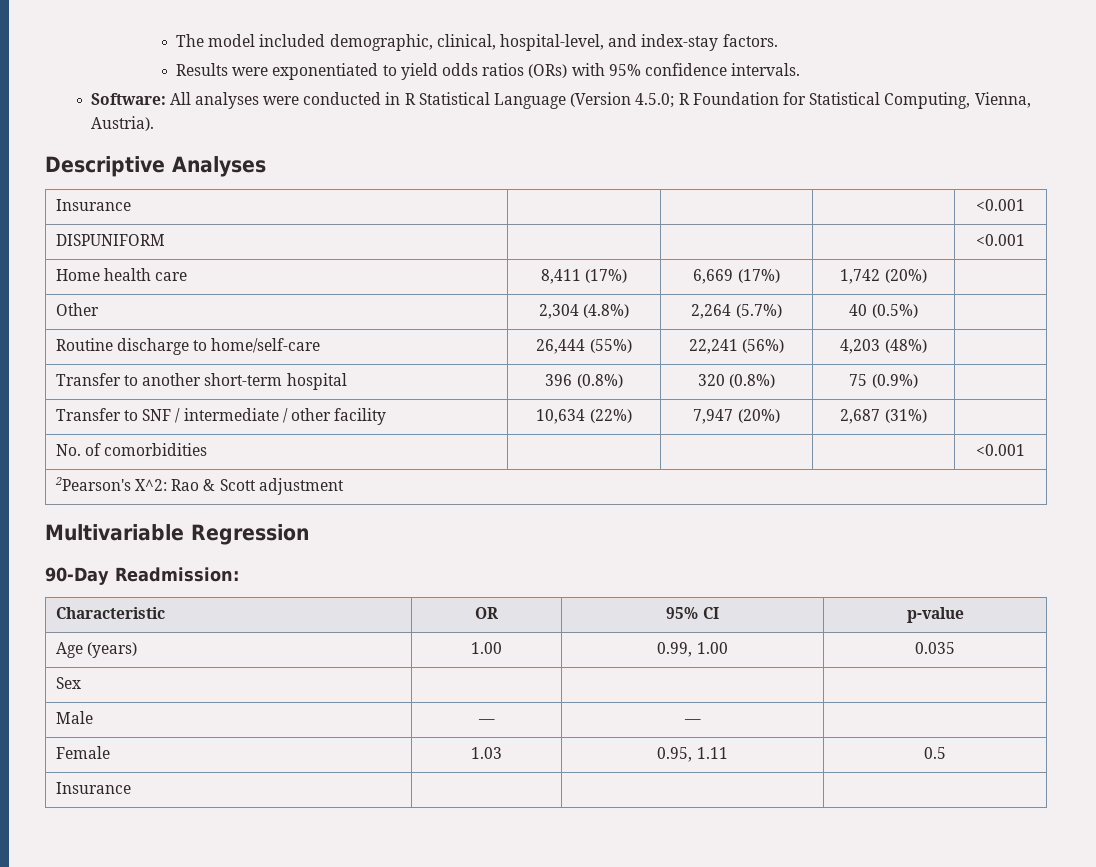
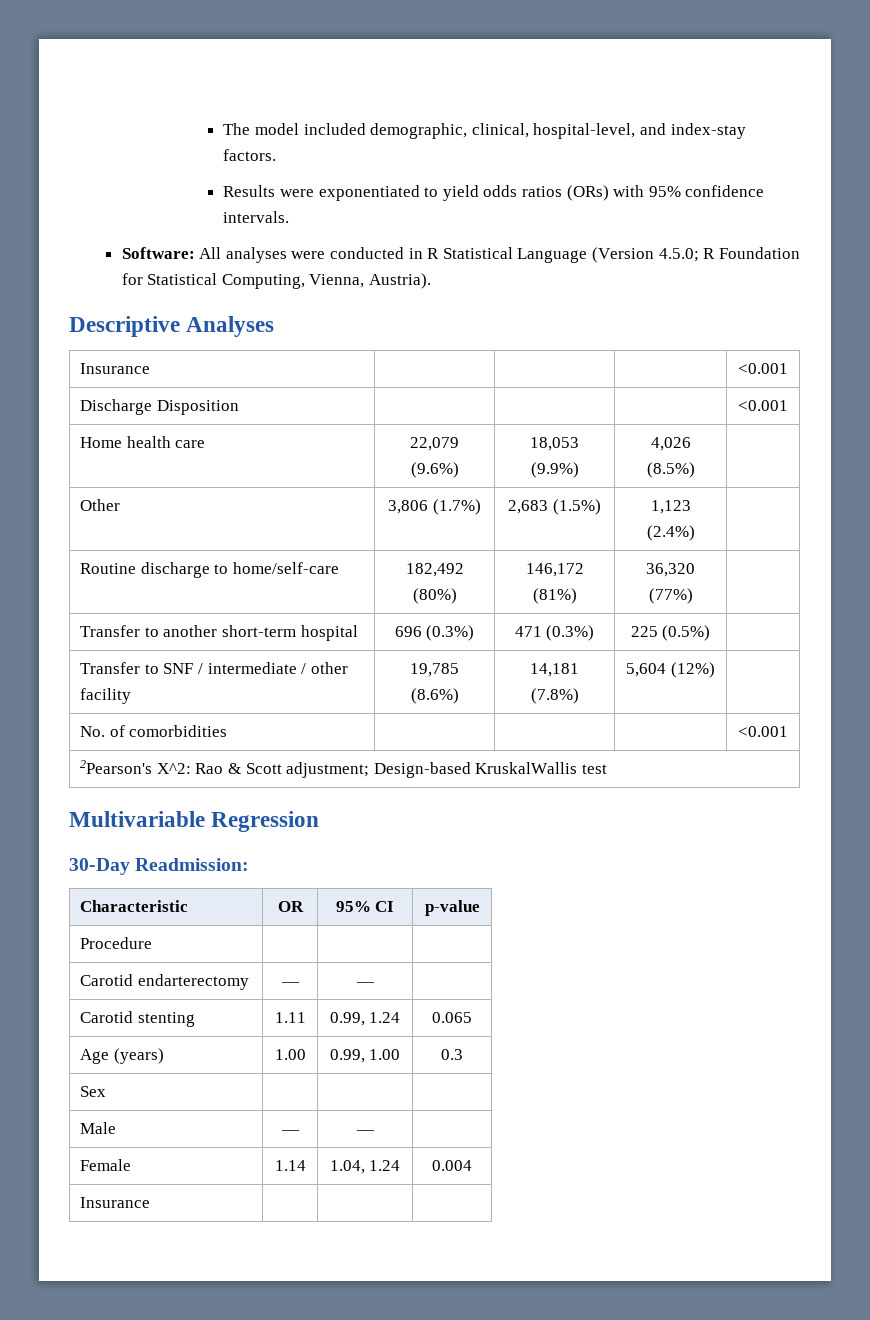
- DISPUNIFORM | | | | <0.001
+ Discharge Disposition | | | | <0.001
- Home health care | 8,411 (17%) | 6,669 (17%) | 1,742 (20%) |
- Other | 2,304 (4.8%) | 2,264 (5.7%) | 40 (0.5%) |
- Routine discharge to home/self-care | 26,444 (55%) | 22,241 (56%) | 4,203 (48%) |
+ Home health care | 22,079 (9.6%) | 18,053 (9.9%) | 4,026 (8.5%) |
+ Other | 3,806 (1.7%) | 2,683 (1.5%) | 1,123 (2.4%) |
+ Routine discharge to home/self-care | 182,492 (80%) | 146,172 (81%) | 36,320 (77%) |
- Transfer to another short-term hospital | 396 (0.8%) | 320 (0.8%) | 75 (0.9%) |
+ Transfer to another short-term hospital | 696 (0.3%) | 471 (0.3%) | 225 (0.5%) |
- Transfer to SNF / intermediate / other facility | 10,634 (22%) | 7,947 (20%) | 2,687 (31%) |
+ Transfer to SNF / intermediate / other facility | 19,785 (8.6%) | 14,181 (7.8%) | 5,604 (12%) |
- 2Pearson's X^2: Rao & Scott adjustment
+ 2Pearson's X^2: Rao & Scott adjustment; Design-based KruskalWallis test
- 90-Day Readmission:
+ 30-Day Readmission:
+ Procedure | | |
+ Carotid endarterectomy | — | — |
+ Carotid stenting | 1.11 | 0.99, 1.24 | 0.065
- Age (years) | 1.00 | 0.99, 1.00 | 0.035
+ Age (years) | 1.00 | 0.99, 1.00 | 0.3
- Female | 1.03 | 0.95, 1.11 | 0.5
+ Female | 1.14 | 1.04, 1.24 | 0.004

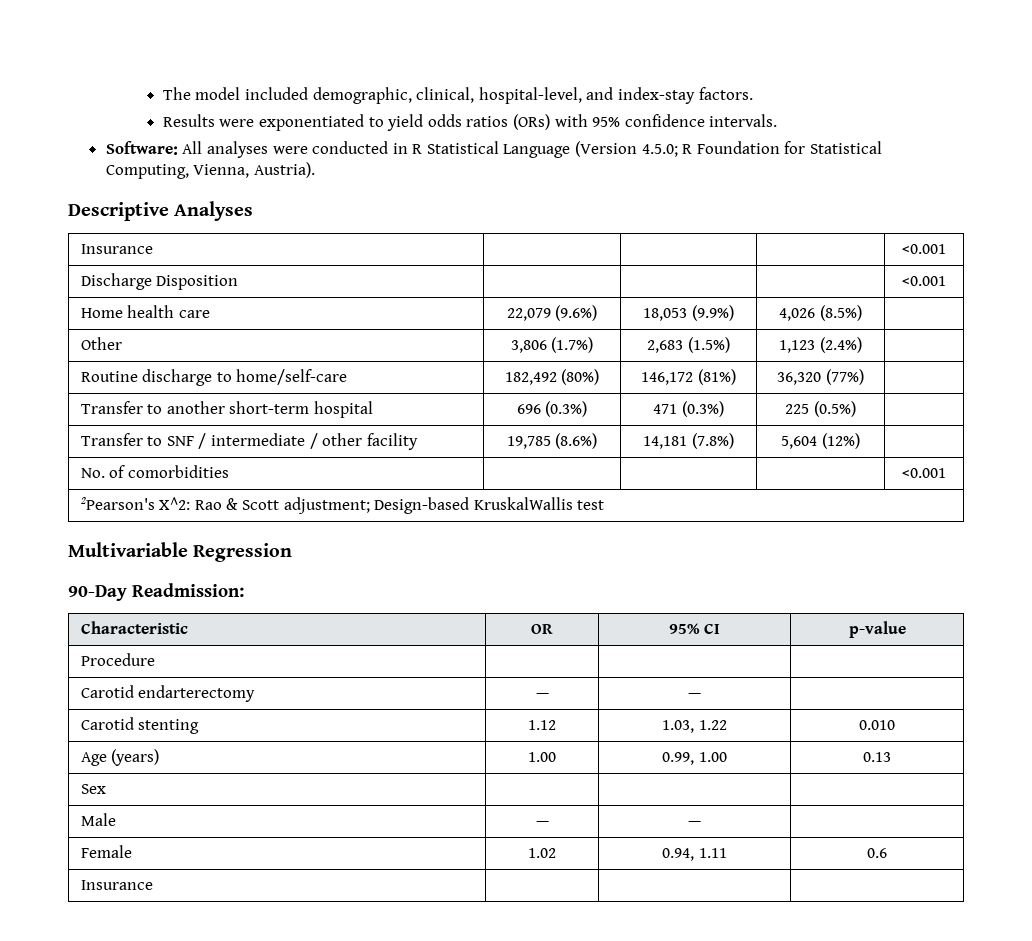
- 30-Day Readmission:
+ 90-Day Readmission:
- Carotid stenting | 1.11 | 0.99, 1.24 | 0.065
+ Carotid stenting | 1.12 | 1.03, 1.22 | 0.010
- Age (years) | 1.00 | 0.99, 1.00 | 0.3
+ Age (years) | 1.00 | 0.99, 1.00 | 0.13
- Female | 1.14 | 1.04, 1.24 | 0.004
+ Female | 1.02 | 0.94, 1.11 | 0.6

